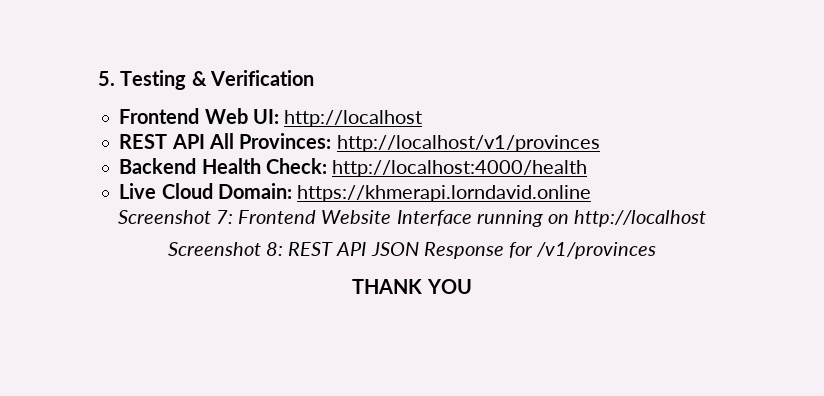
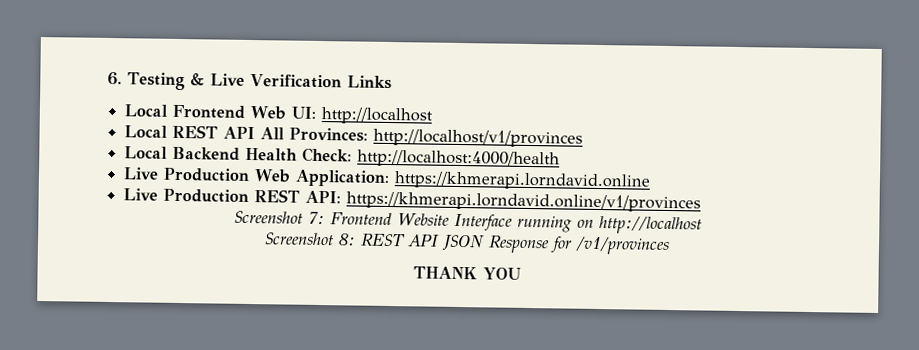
- 5. Testing & Verification
- Frontend Web UI: http://localhost
+ 6. Testing & Live Verification Links
+ Local Frontend Web UI: http://localhost
- REST API All Provinces: http://localhost/v1/provinces
+ Local REST API All Provinces: http://localhost/v1/provinces
- Backend Health Check: http://localhost:4000/health
+ Local Backend Health Check: http://localhost:4000/health
- Live Cloud Domain: https://khmerapi.lorndavid.online
+ Live Production Web Application: https://khmerapi.lorndavid.online
+ Live Production REST API: https://khmerapi.lorndavid.online/v1/provinces

